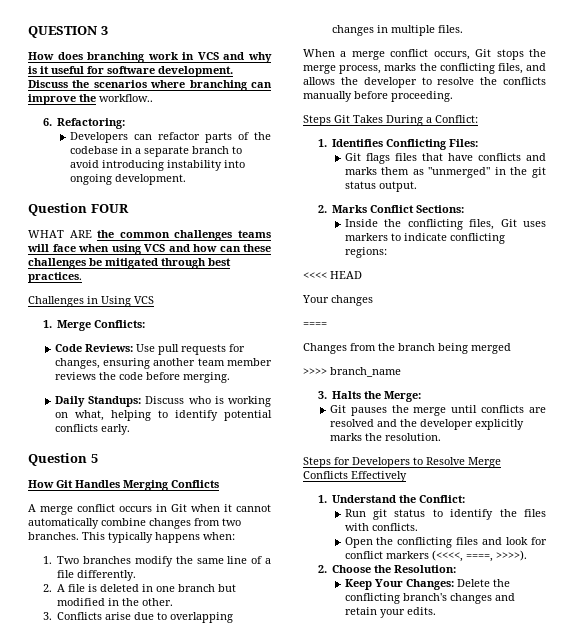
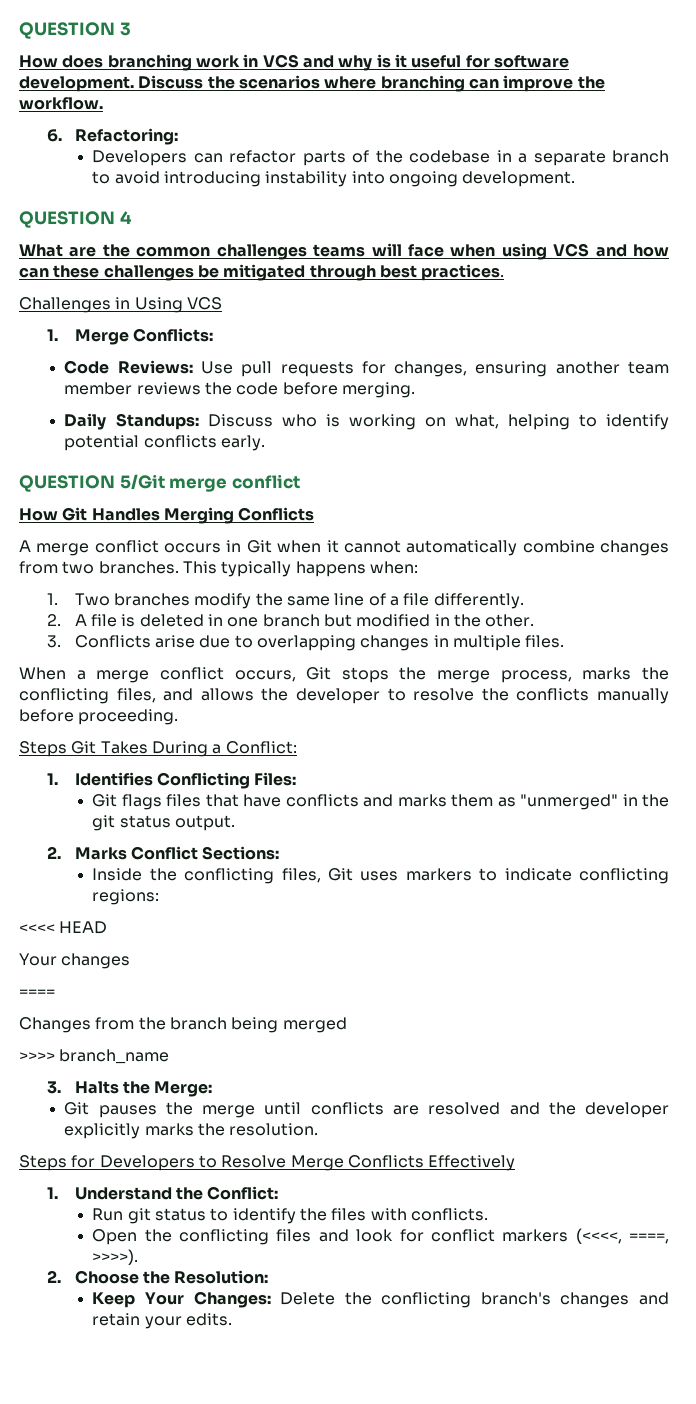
- Discuss the scenarios where branching can improve the workflow..
+ Discuss the scenarios where branching can improve the workflow.
- Question FOUR
- WHAT ARE the common challenges teams will face when using VCS and how can these challenges be mitigated through best practices.
+ QUESTION 4
+ What are the common challenges teams will face when using VCS and how can these challenges be mitigated through best practices.
- Question 5
+ QUESTION 5/Git merge conflict

